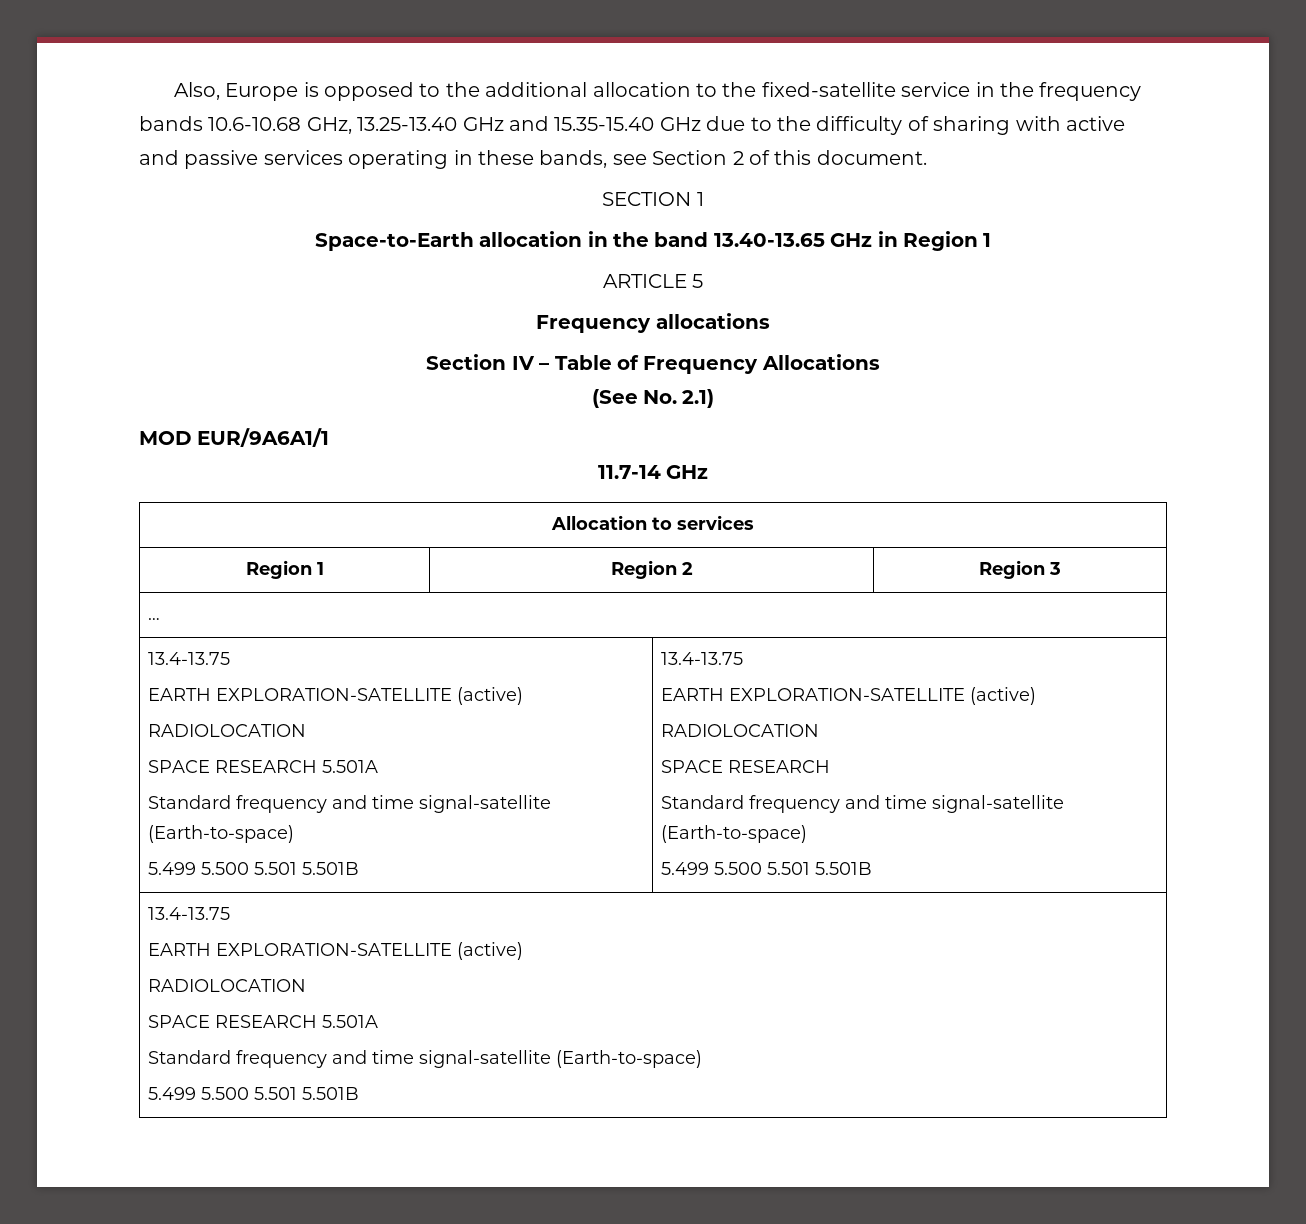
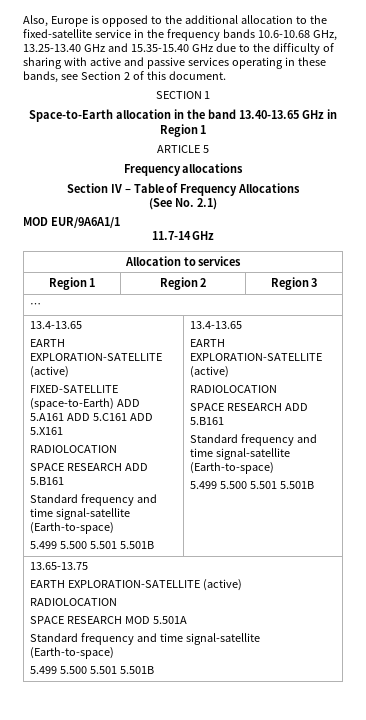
  …
- 13.4-13.75
+ 13.4-13.65
+ EARTH EXPLORATION-SATELLITE (active)
+ FIXED-SATELLITE (space-to-Earth) ADD 5.A161 ADD 5.С161 ADD 5.X161
+ RADIOLOCATION
+ SPACE RESEARCH ADD 5.B161
+ Standard frequency and time signal-satellite (Earth-to-space)
+ 5.499 5.500 5.501 5.501B | 13.4-13.65
  EARTH EXPLORATION-SATELLITE (active)
  RADIOLOCATION
- SPACE RESEARCH 5.501A
+ SPACE RESEARCH ADD 5.B161
  Standard frequency and time signal-satellite (Earth-to-space)
- 5.499 5.500 5.501 5.501B | 13.4-13.75
+ 5.499 5.500 5.501 5.501B
+ 13.65-13.75
  EARTH EXPLORATION-SATELLITE (active)
  RADIOLOCATION
- SPACE RESEARCH
- Standard frequency and time signal-satellite (Earth-to-space)
- 5.499 5.500 5.501 5.501B
- 13.4-13.75
- EARTH EXPLORATION-SATELLITE (active)
- RADIOLOCATION
- SPACE RESEARCH 5.501A
+ SPACE RESEARCH MOD 5.501A

